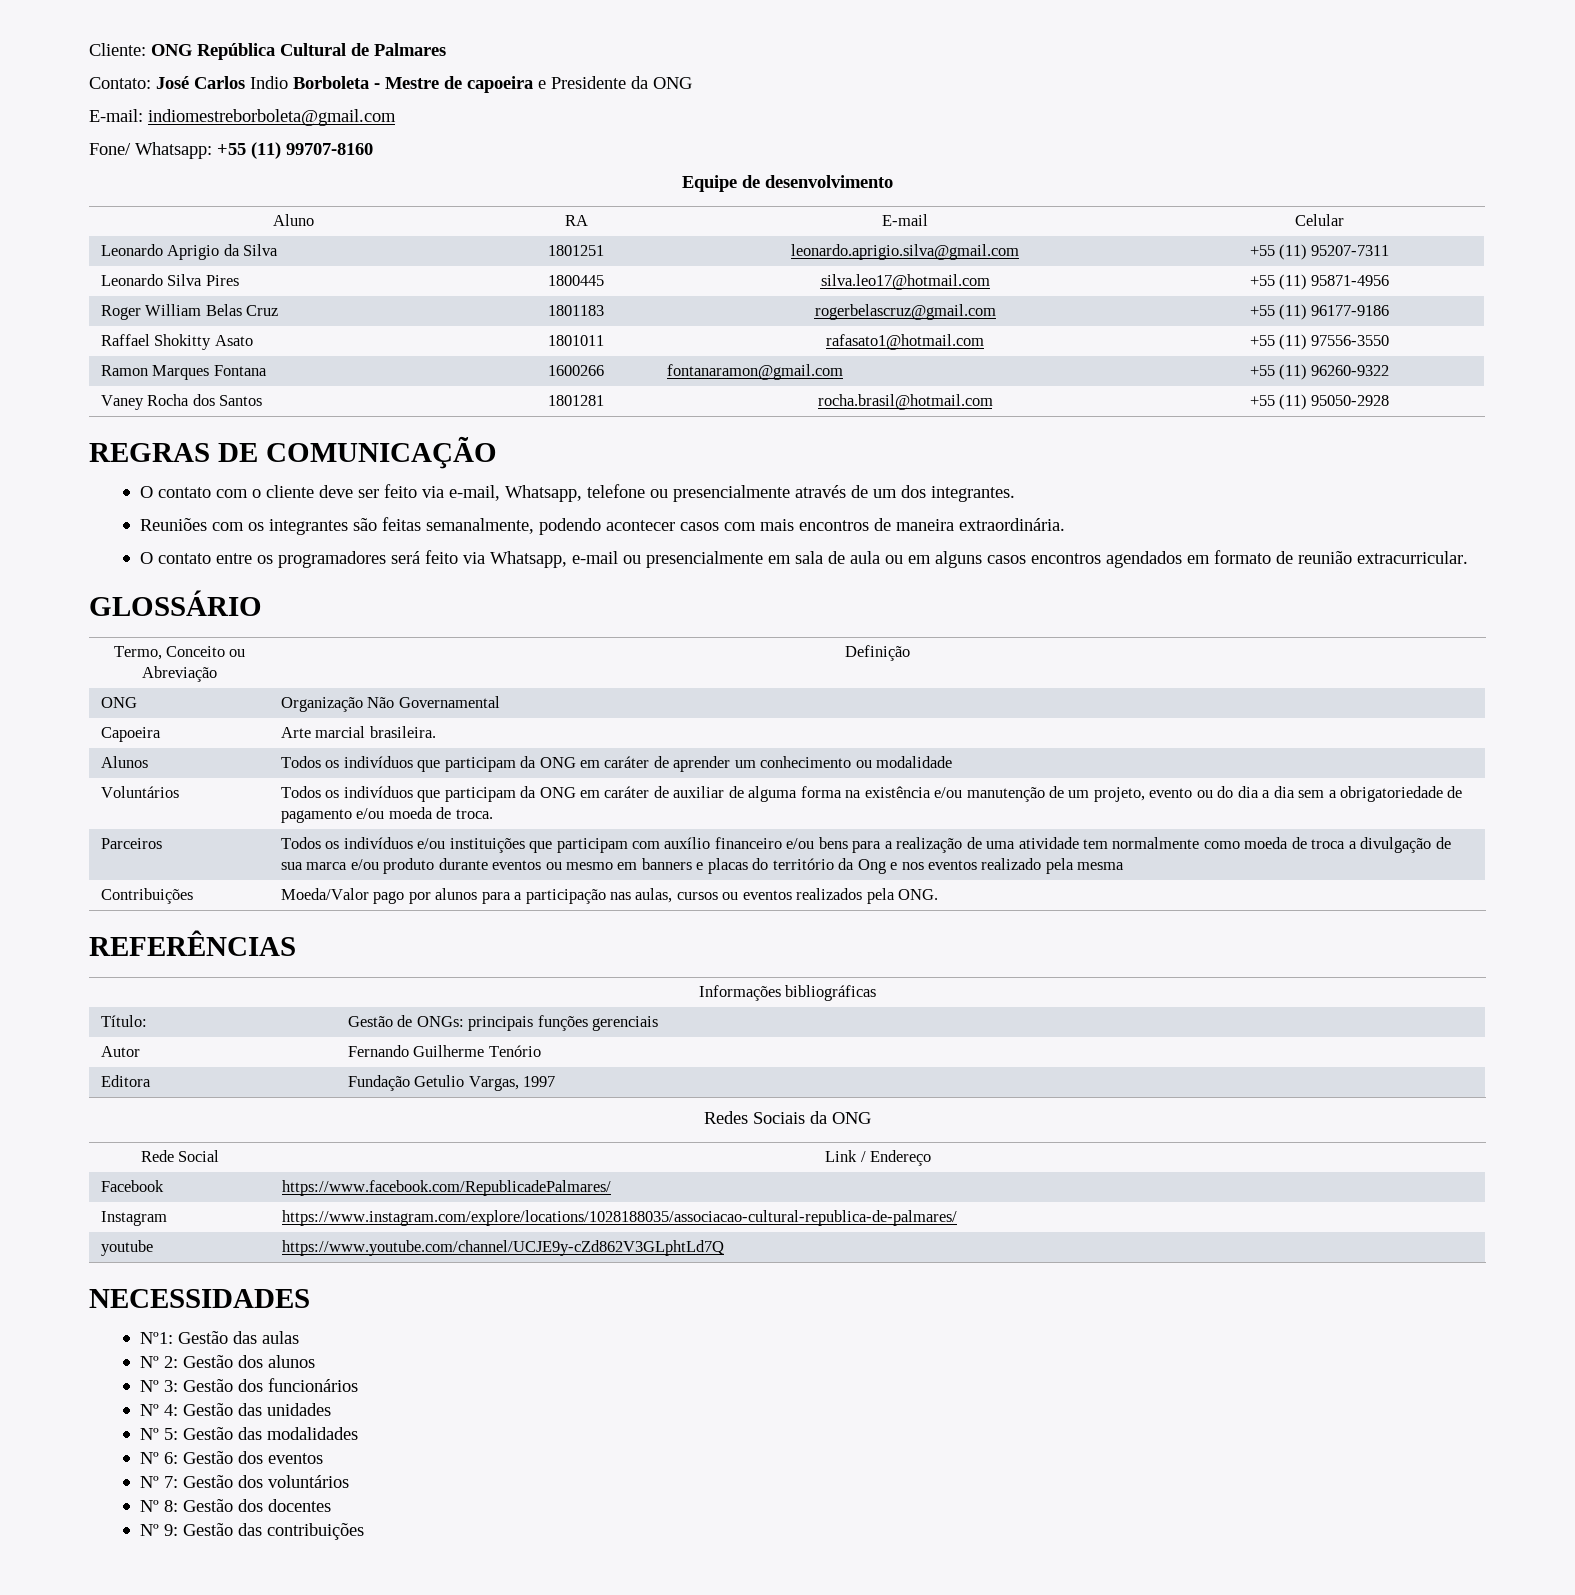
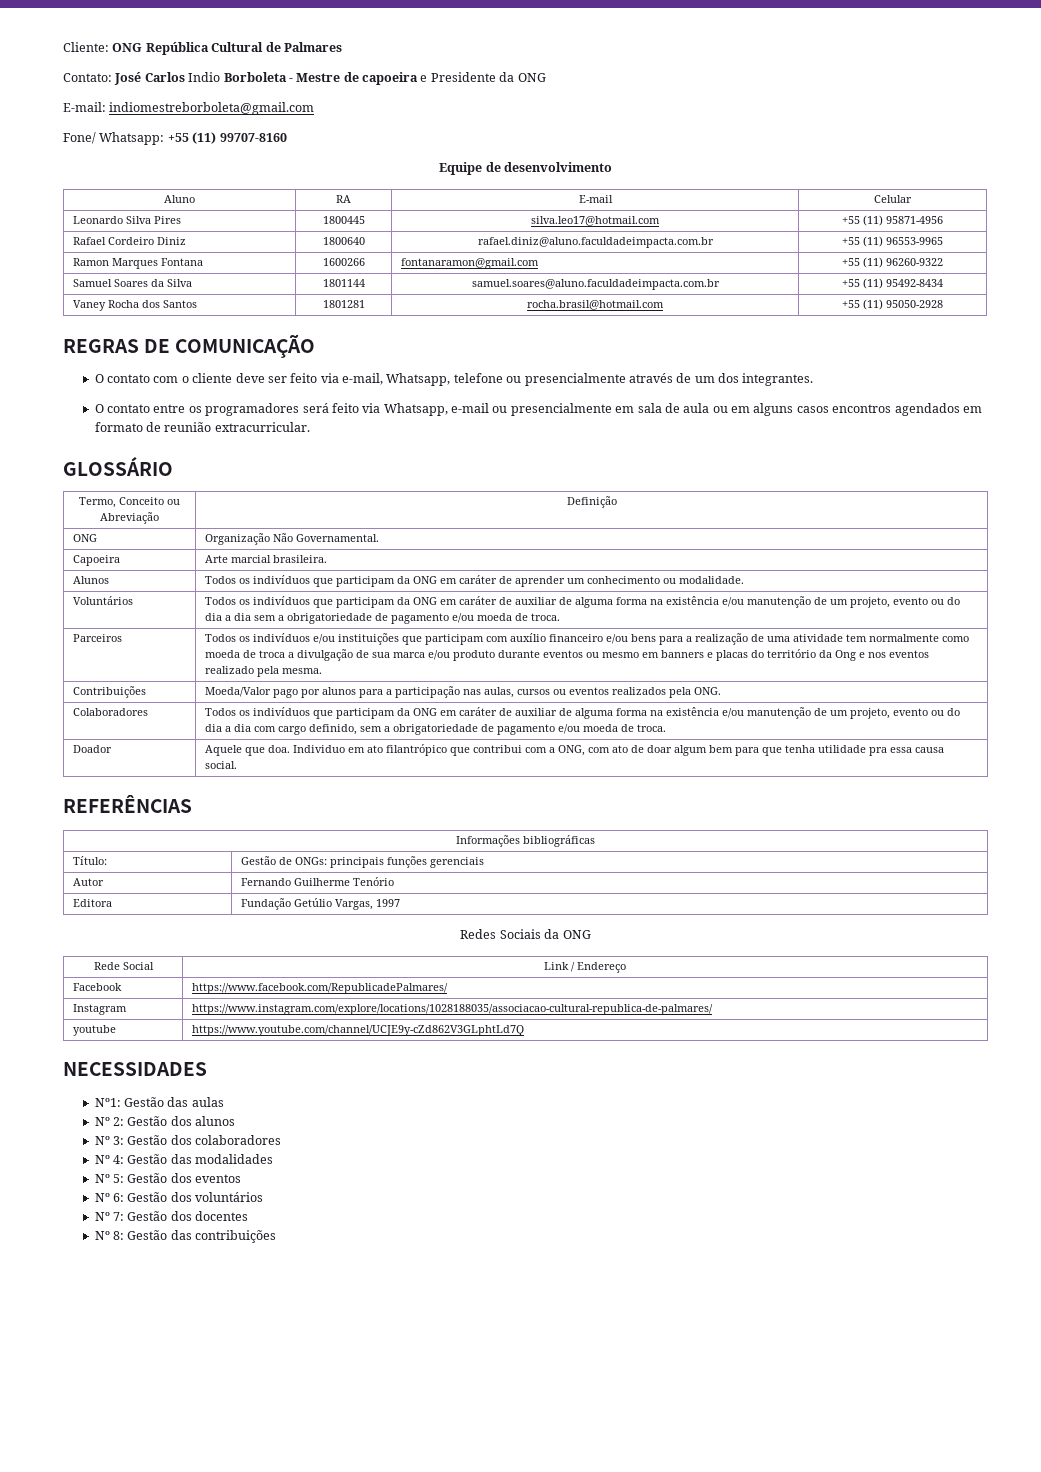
- Leonardo Aprigio da Silva | 1801251 | leonardo.aprigio.silva@gmail.com | +55 (11) 95207-7311
- Roger William Belas Cruz | 1801183 | rogerbelascruz@gmail.com | +55 (11) 96177-9186
- Raffael Shokitty Asato | 1801011 | rafasato1@hotmail.com | +55 (11) 97556-3550
+ Rafael Cordeiro Diniz | 1800640 | rafael.diniz@aluno.faculdadeimpacta.com.br | +55 (11) 96553-9965
+ Samuel Soares da Silva | 1801144 | samuel.soares@aluno.faculdadeimpacta.com.br | +55 (11) 95492-8434
- Reuniões com os integrantes são feitas semanalmente, podendo acontecer casos com mais encontros de maneira extraordinária.
- ONG | Organização Não Governamental
+ ONG | Organização Não Governamental.
- Alunos | Todos os indivíduos que participam da ONG em caráter de aprender um conhecimento ou modalidade
+ Alunos | Todos os indivíduos que participam da ONG em caráter de aprender um conhecimento ou modalidade.
- Todos os indivíduos e/ou instituições que participam com auxílio financeiro e/ou bens para a realização de uma atividade tem normalmente como moeda de troca a divulgação de sua marca e/ou produto durante eventos ou mesmo em banners e placas do território da Ong e nos eventos realizado pela mesma
+ Todos os indivíduos e/ou instituições que participam com auxílio financeiro e/ou bens para a realização de uma atividade tem normalmente como moeda de troca a divulgação de sua marca e/ou produto durante eventos ou mesmo em banners e placas do território da Ong e nos eventos realizado pela mesma.
+ Colaboradores | Todos os indivíduos que participam da ONG em caráter de auxiliar de alguma forma na existência e/ou manutenção de um projeto, evento ou do dia a dia com cargo definido, sem a obrigatoriedade de pagamento e/ou moeda de troca.
+ Doador | Aquele que doa. Individuo em ato filantrópico que contribui com a ONG, com ato de doar algum bem para que tenha utilidade pra essa causa social.
- Editora | Fundação Getulio Vargas, 1997
+ Editora | Fundação Getúlio Vargas, 1997
- Nº 3: Gestão dos funcionários
+ Nº 3: Gestão dos colaboradores
- Nº 4: Gestão das unidades
+ Nº 4: Gestão das modalidades
- Nº 5: Gestão das modalidades
+ Nº 5: Gestão dos eventos
- Nº 6: Gestão dos eventos
+ Nº 6: Gestão dos voluntários
- Nº 7: Gestão dos voluntários
+ Nº 7: Gestão dos docentes
- Nº 8: Gestão dos docentes
- Nº 9: Gestão das contribuições
+ Nº 8: Gestão das contribuições

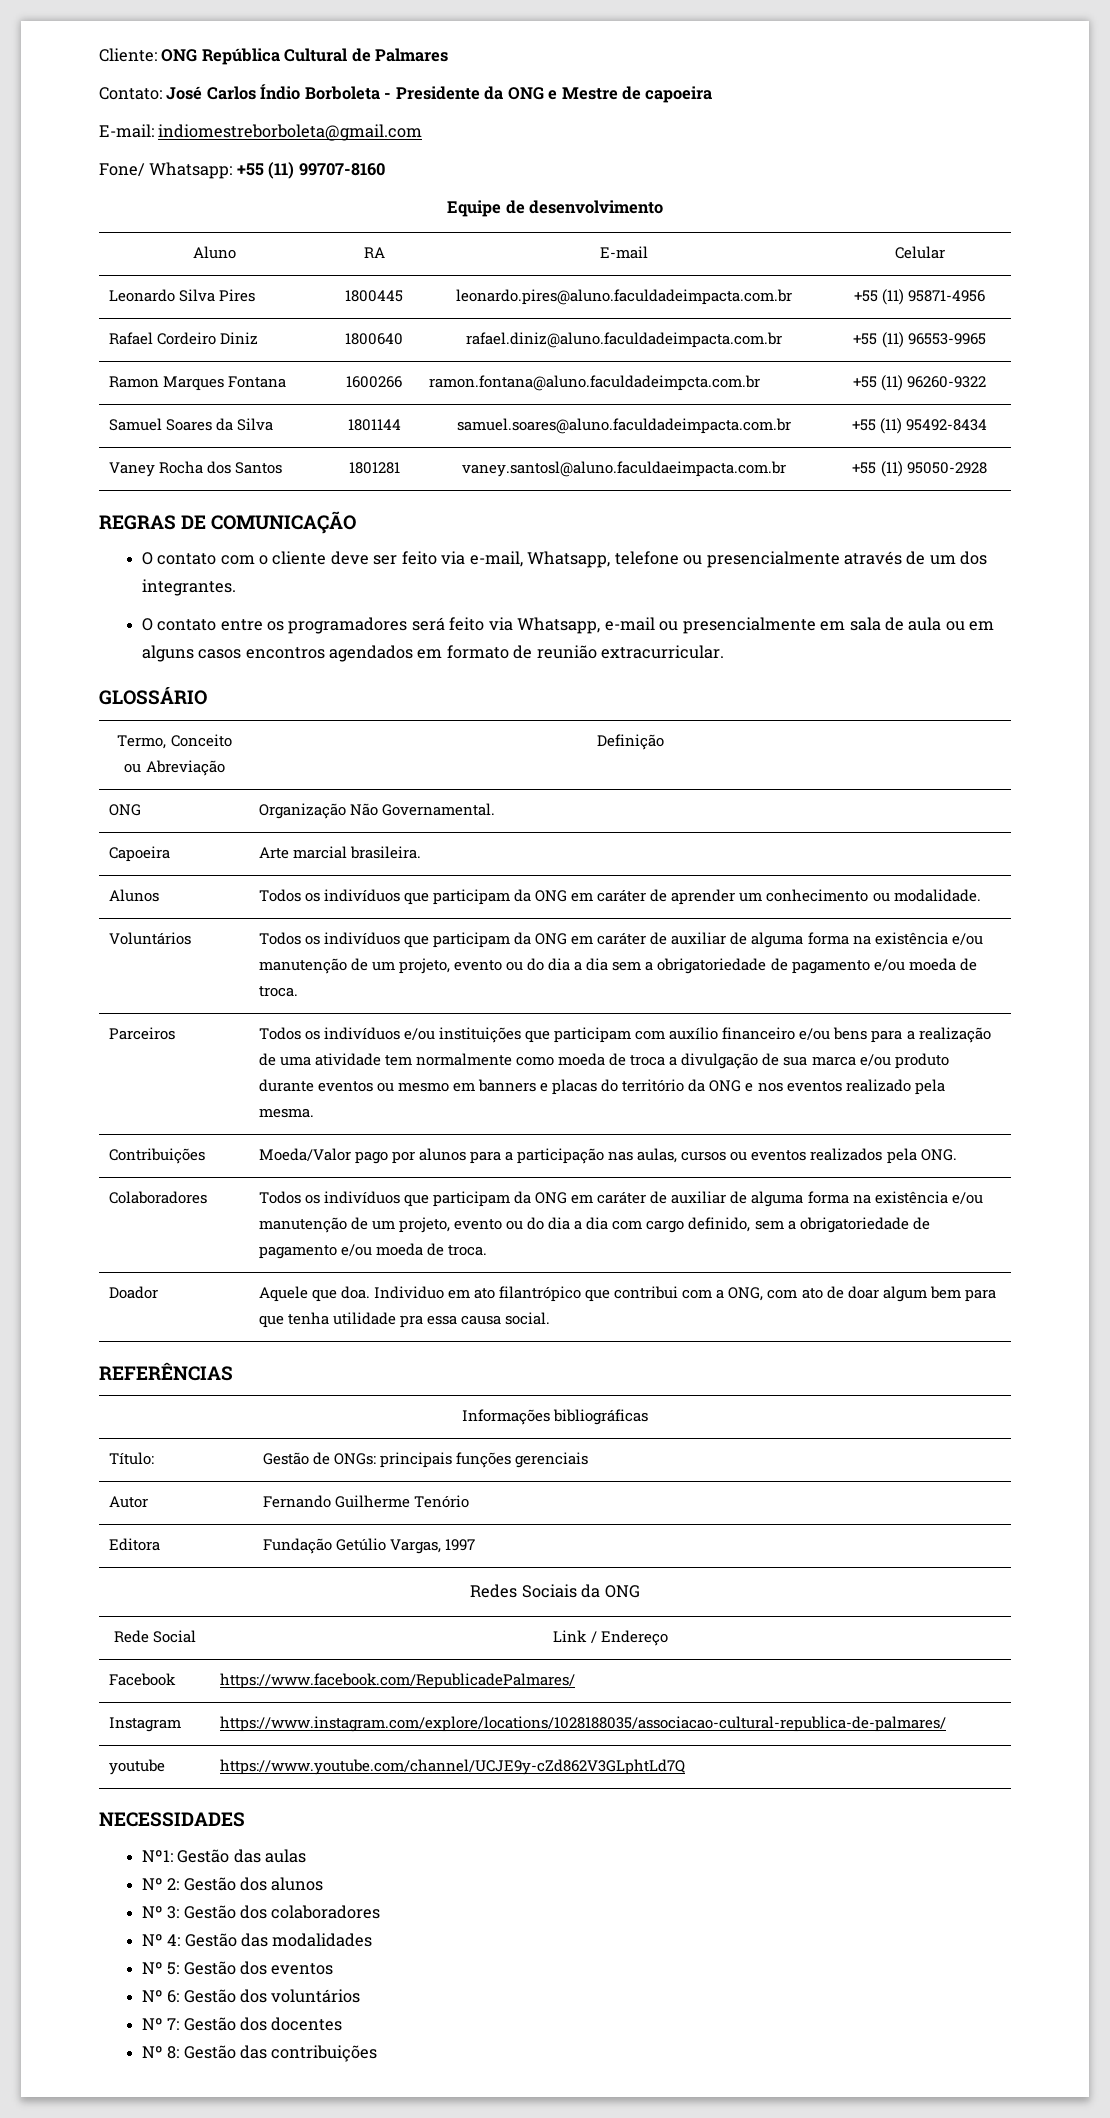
- Contato: José Carlos Indio Borboleta - Mestre de capoeira e Presidente da ONG
+ Contato: José Carlos Índio Borboleta - Presidente da ONG e Mestre de capoeira
- Leonardo Silva Pires | 1800445 | silva.leo17@hotmail.com | +55 (11) 95871-4956
+ Leonardo Silva Pires | 1800445 | leonardo.pires@aluno.faculdadeimpacta.com.br | +55 (11) 95871-4956
- Ramon Marques Fontana | 1600266 | fontanaramon@gmail.com | +55 (11) 96260-9322
+ Ramon Marques Fontana | 1600266 | ramon.fontana@aluno.faculdadeimpcta.com.br | +55 (11) 96260-9322
- Vaney Rocha dos Santos | 1801281 | rocha.brasil@hotmail.com | +55 (11) 95050-2928
+ Vaney Rocha dos Santos | 1801281 | vaney.santosl@aluno.faculdaeimpacta.com.br | +55 (11) 95050-2928
- Todos os indivíduos e/ou instituições que participam com auxílio financeiro e/ou bens para a realização de uma atividade tem normalmente como moeda de troca a divulgação de sua marca e/ou produto durante eventos ou mesmo em banners e placas do território da Ong e nos eventos realizado pela mesma.
+ Todos os indivíduos e/ou instituições que participam com auxílio financeiro e/ou bens para a realização de uma atividade tem normalmente como moeda de troca a divulgação de sua marca e/ou produto durante eventos ou mesmo em banners e placas do território da ONG e nos eventos realizado pela mesma.

